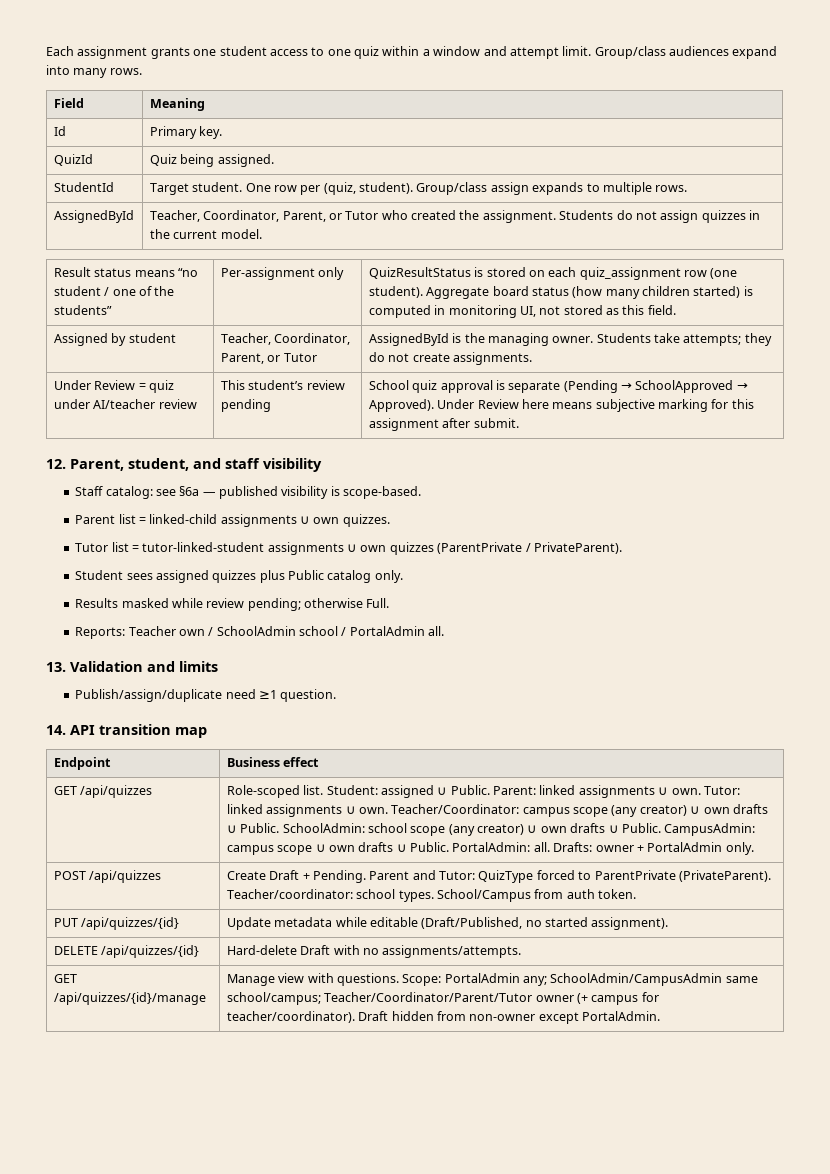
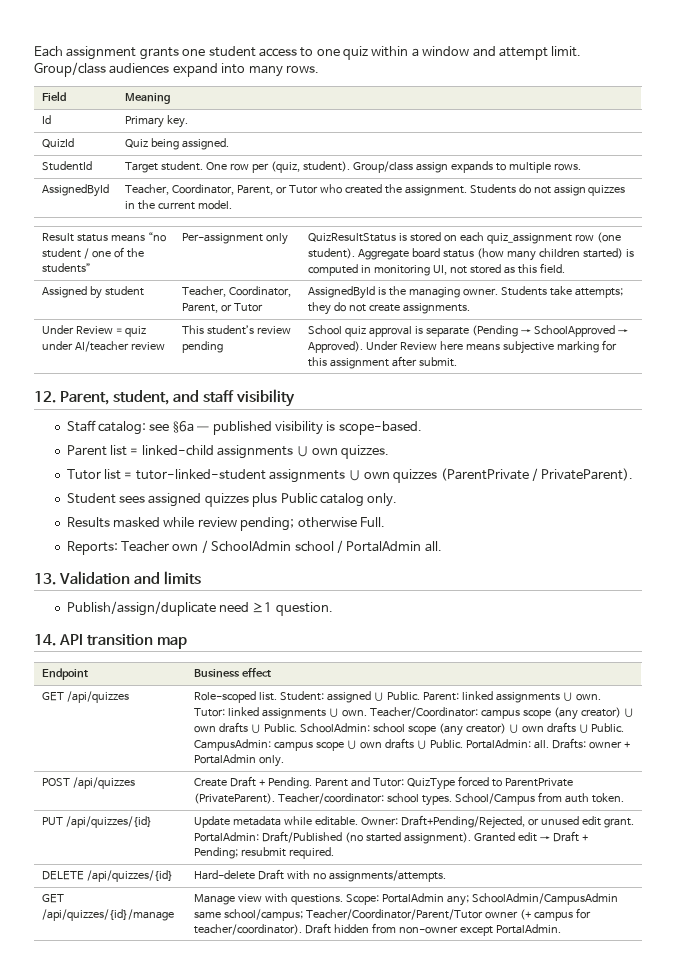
- PUT /api/quizzes/{id} | Update metadata while editable (Draft/Published, no started assignment).
+ PUT /api/quizzes/{id} | Update metadata while editable. Owner: Draft+Pending/Rejected, or unused edit grant. PortalAdmin: Draft/Published (no started assignment). Granted edit → Draft + Pending; resubmit required.

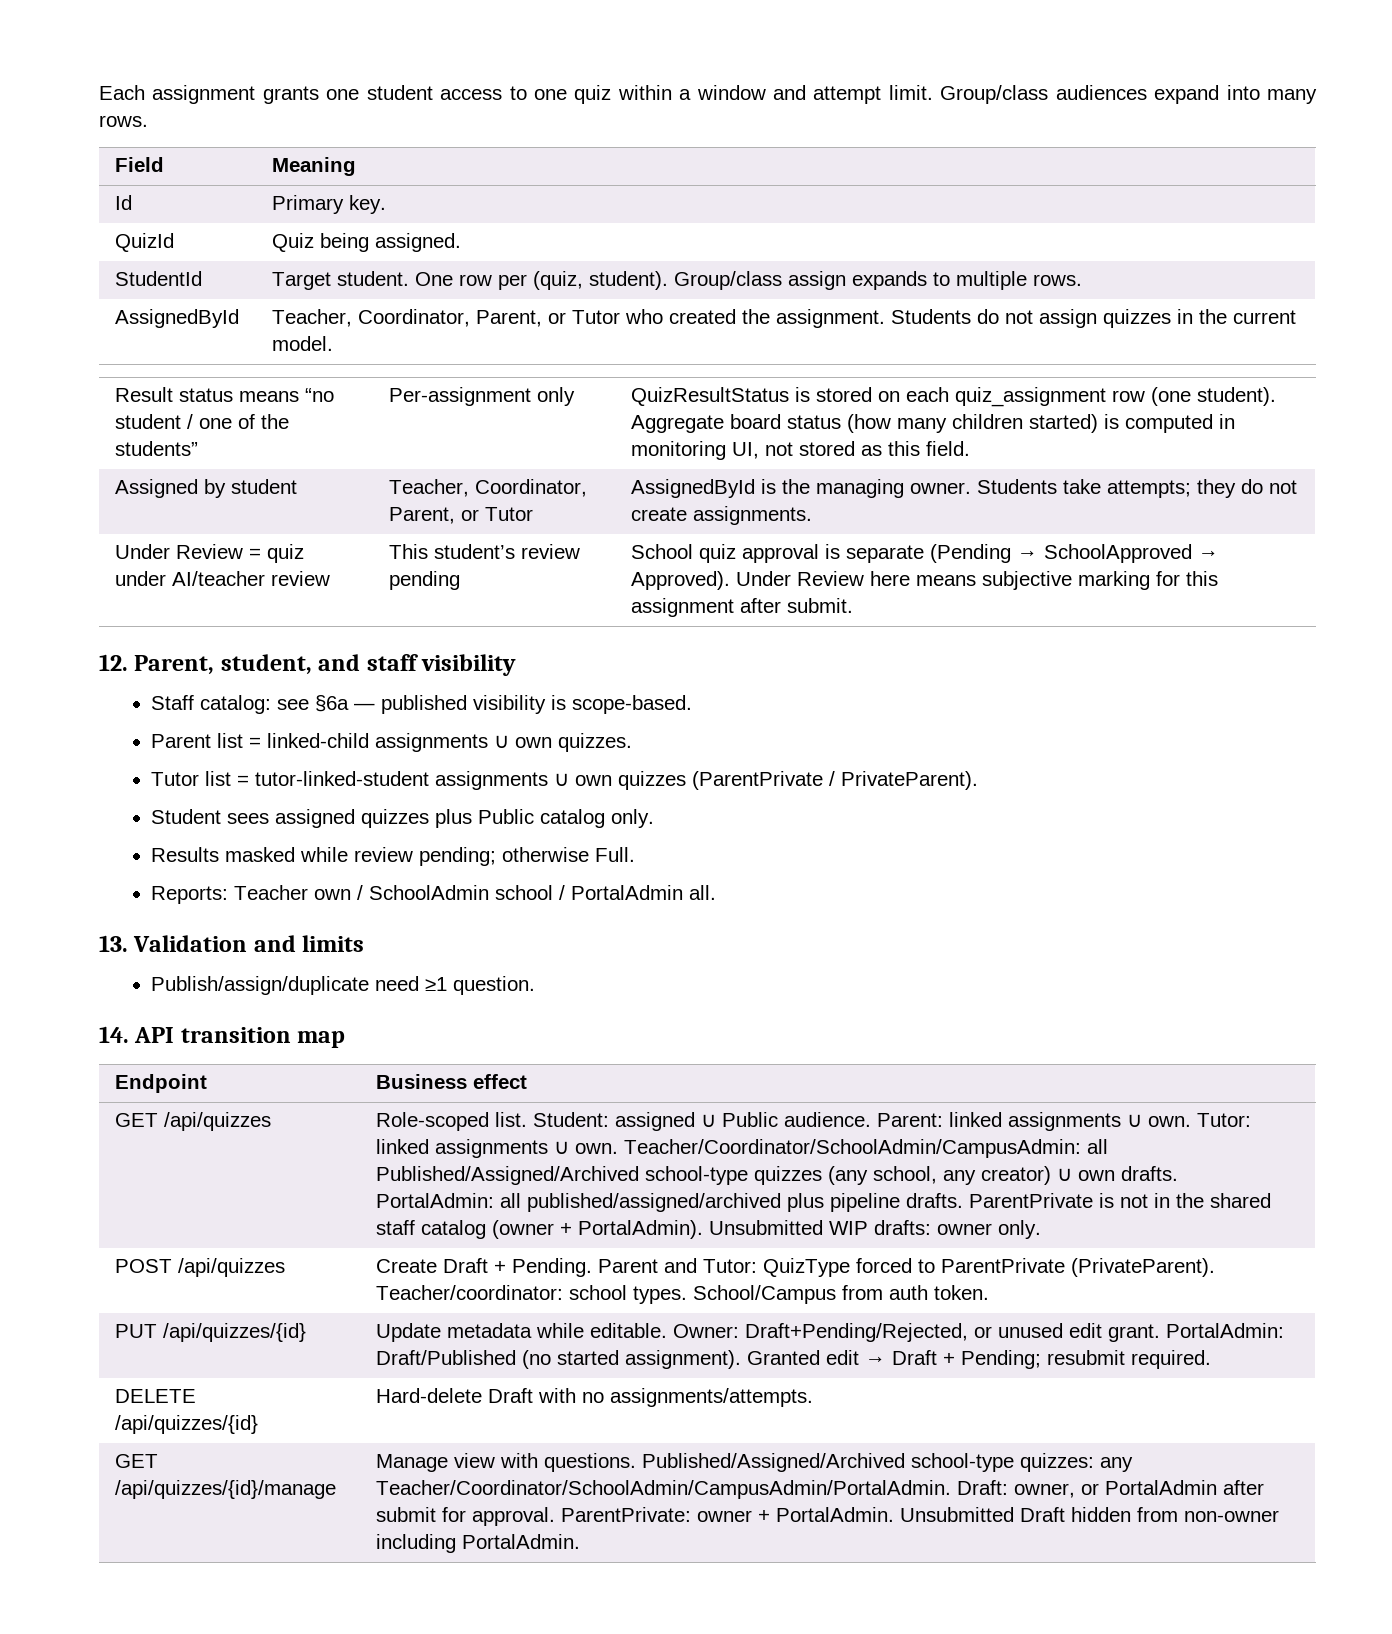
- Student: assigned ∪ Public.
+ Student: assigned ∪ Public audience.
- Teacher/Coordinator: campus scope (any creator) ∪ own drafts ∪ Public. SchoolAdmin: school scope (any creator) ∪ own drafts ∪ Public. CampusAdmin: campus scope ∪ own drafts ∪ Public. PortalAdmin: all. Drafts: owner + PortalAdmin only.
+ Teacher/Coordinator/SchoolAdmin/CampusAdmin: all Published/Assigned/Archived school-type quizzes (any school, any creator) ∪ own drafts. PortalAdmin: all published/assigned/archived plus pipeline drafts. ParentPrivate is not in the shared staff catalog (owner + PortalAdmin). Unsubmitted WIP drafts: owner only.
- GET /api/quizzes/{id}/manage | Manage view with questions. Scope: PortalAdmin any; SchoolAdmin/CampusAdmin same school/campus; Teacher/Coordinator/Parent/Tutor owner (+ campus for teacher/coordinator). Draft hidden from non-owner except PortalAdmin.
+ GET /api/quizzes/{id}/manage | Manage view with questions. Published/Assigned/Archived school-type quizzes: any Teacher/Coordinator/SchoolAdmin/CampusAdmin/PortalAdmin. Draft: owner, or PortalAdmin after submit for approval. ParentPrivate: owner + PortalAdmin. Unsubmitted Draft hidden from non-owner including PortalAdmin.

